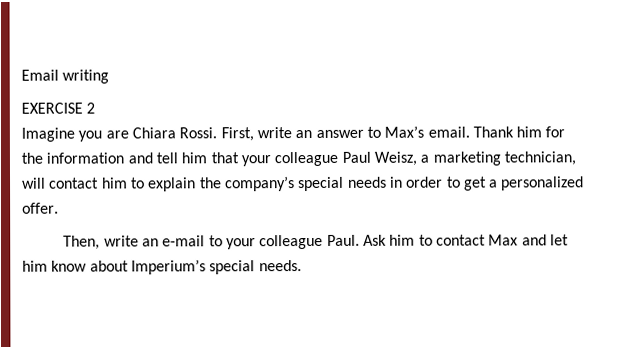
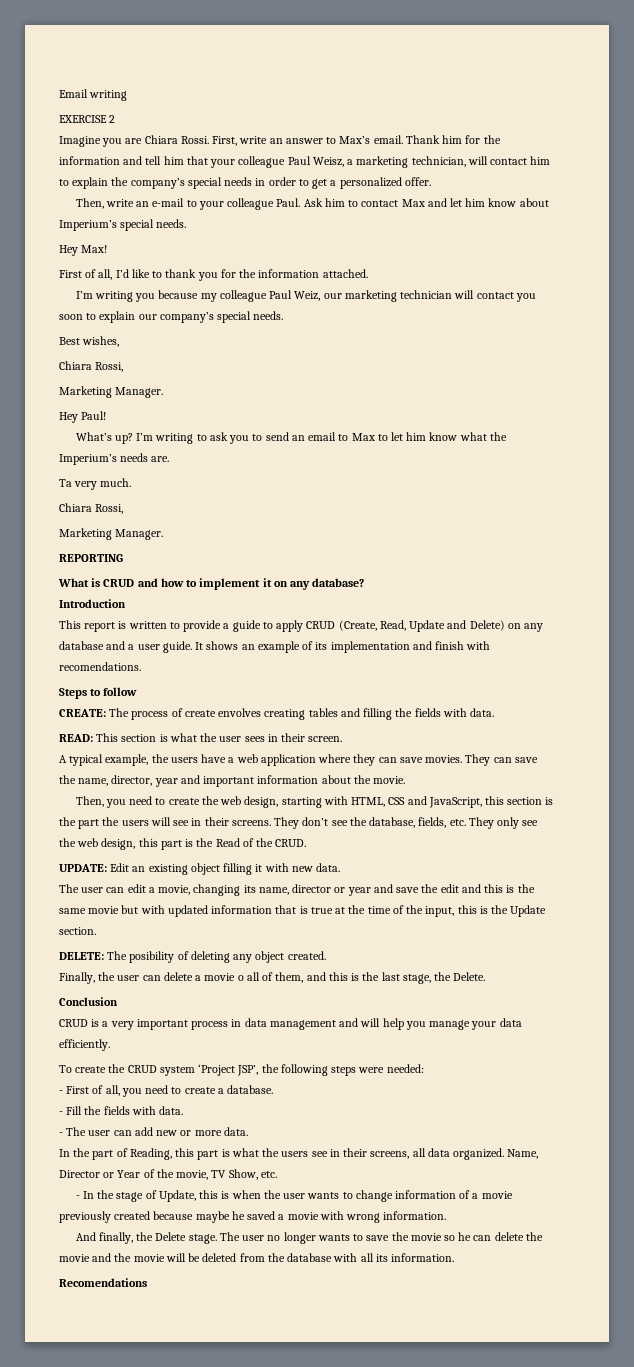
+ Hey Max!
+ First of all, I’d like to thank you for the information attached.
+ I’m writing you because my colleague Paul Weiz, our marketing technician will contact you soon to explain our company’s special needs.
+ Best wishes,
+ Chiara Rossi,
+ Marketing Manager.
+ Hey Paul!
+ What’s up? I’m writing to ask you to send an email to Max to let him know what the Imperium’s needs are.
+ Ta very much.
+ Chiara Rossi,
+ Marketing Manager.
+ REPORTING
+ What is CRUD and how to implement it on any database?
+ Introduction
+ This report is written to provide a guide to apply CRUD (Create, Read, Update and Delete) on any database and a user guide. It shows an example of its implementation and finish with recomendations.
+ Steps to follow
+ CREATE: The process of create envolves creating tables and filling the fields with data.
+ READ: This section is what the user sees in their screen.
+ A typical example, the users have a web application where they can save movies. They can save the name, director, year and important information about the movie.
+ Then, you need to create the web design, starting with HTML, CSS and JavaScript, this section is the part the users will see in their screens. They don’t see the database, fields, etc. They only see the web design, this part is the Read of the CRUD.
+ UPDATE: Edit an existing object filling it with new data.
+ The user can edit a movie, changing its name, director or year and save the edit and this is the same movie but with updated information that is true at the time of the input, this is the Update section.
+ DELETE: The posibility of deleting any object created.
+ Finally, the user can delete a movie o all of them, and this is the last stage, the Delete.
+ Conclusion
+ CRUD is a very important process in data management and will help you manage your data efficiently.
+ To create the CRUD system ‘Project JSP’, the following steps were needed:
+ - First of all, you need to create a database.
+ - Fill the fields with data.
+ - The user can add new or more data.
+ In the part of Reading, this part is what the users see in their screens, all data organized. Name, Director or Year of the movie, TV Show, etc.
+ - In the stage of Update, this is when the user wants to change information of a movie previously created because maybe he saved a movie with wrong information.
+ And finally, the Delete stage. The user no longer wants to save the movie so he can delete the movie and the movie will be deleted from the database with all its information.
+ Recomendations

